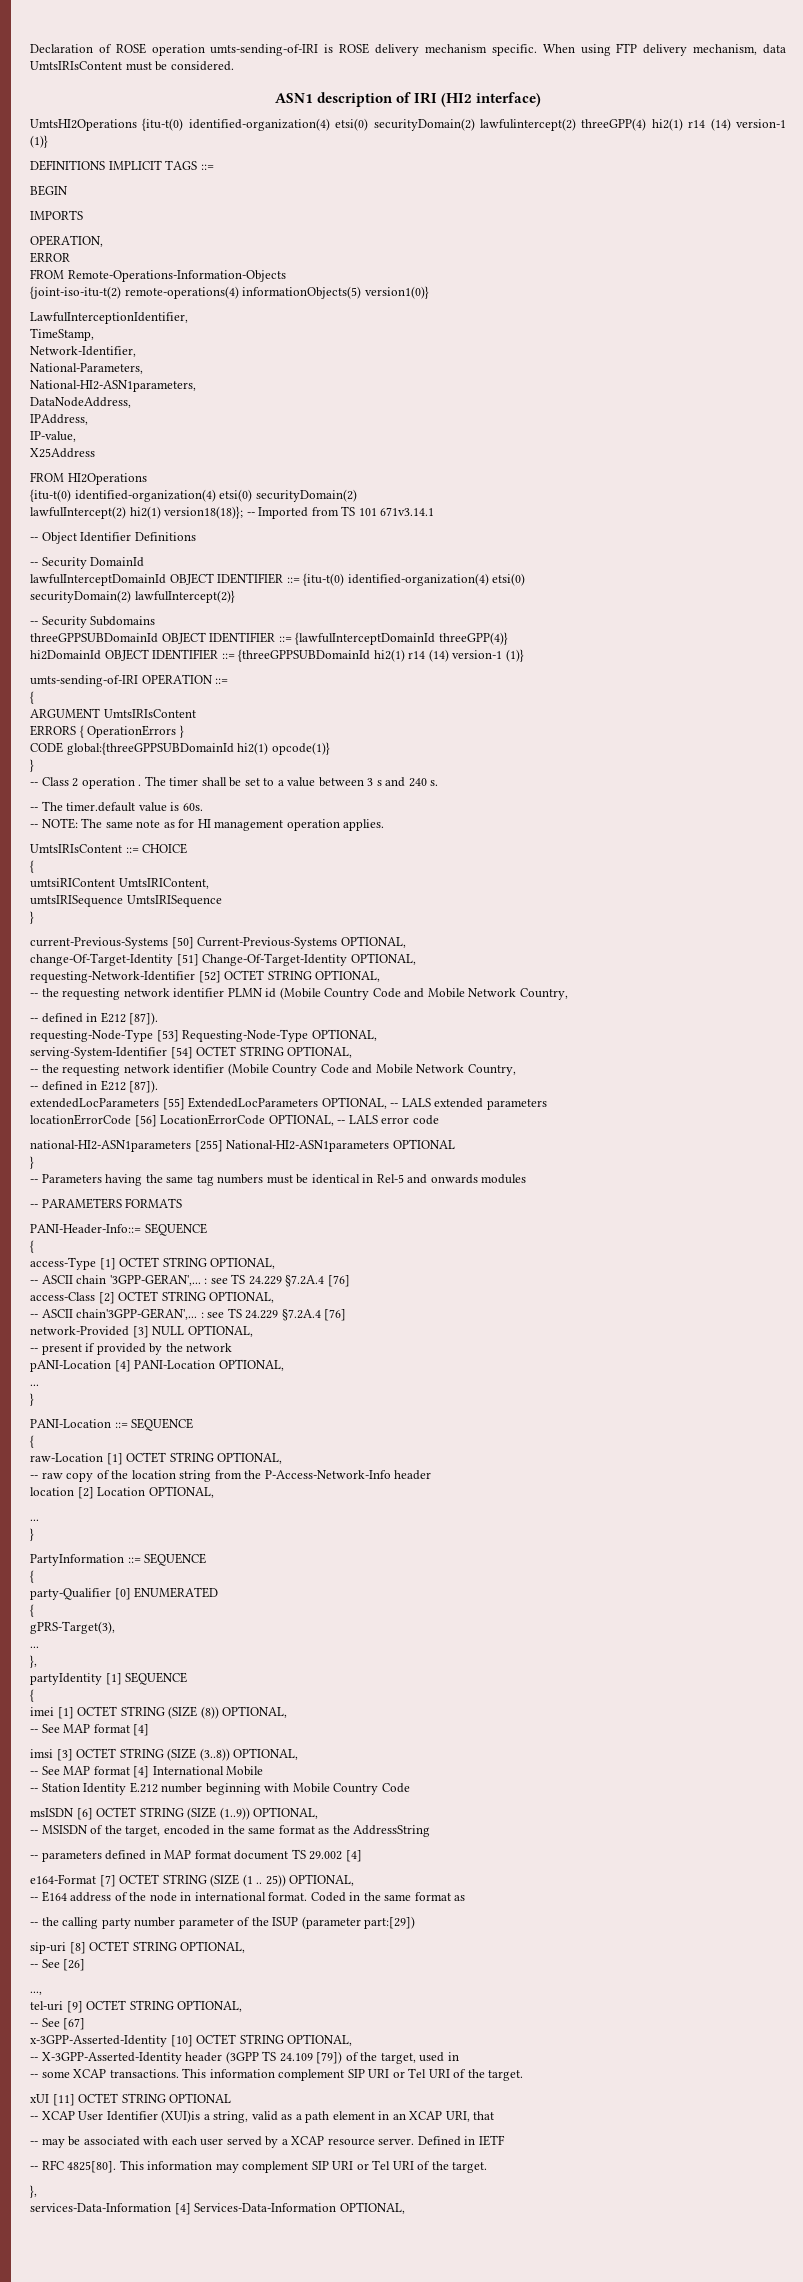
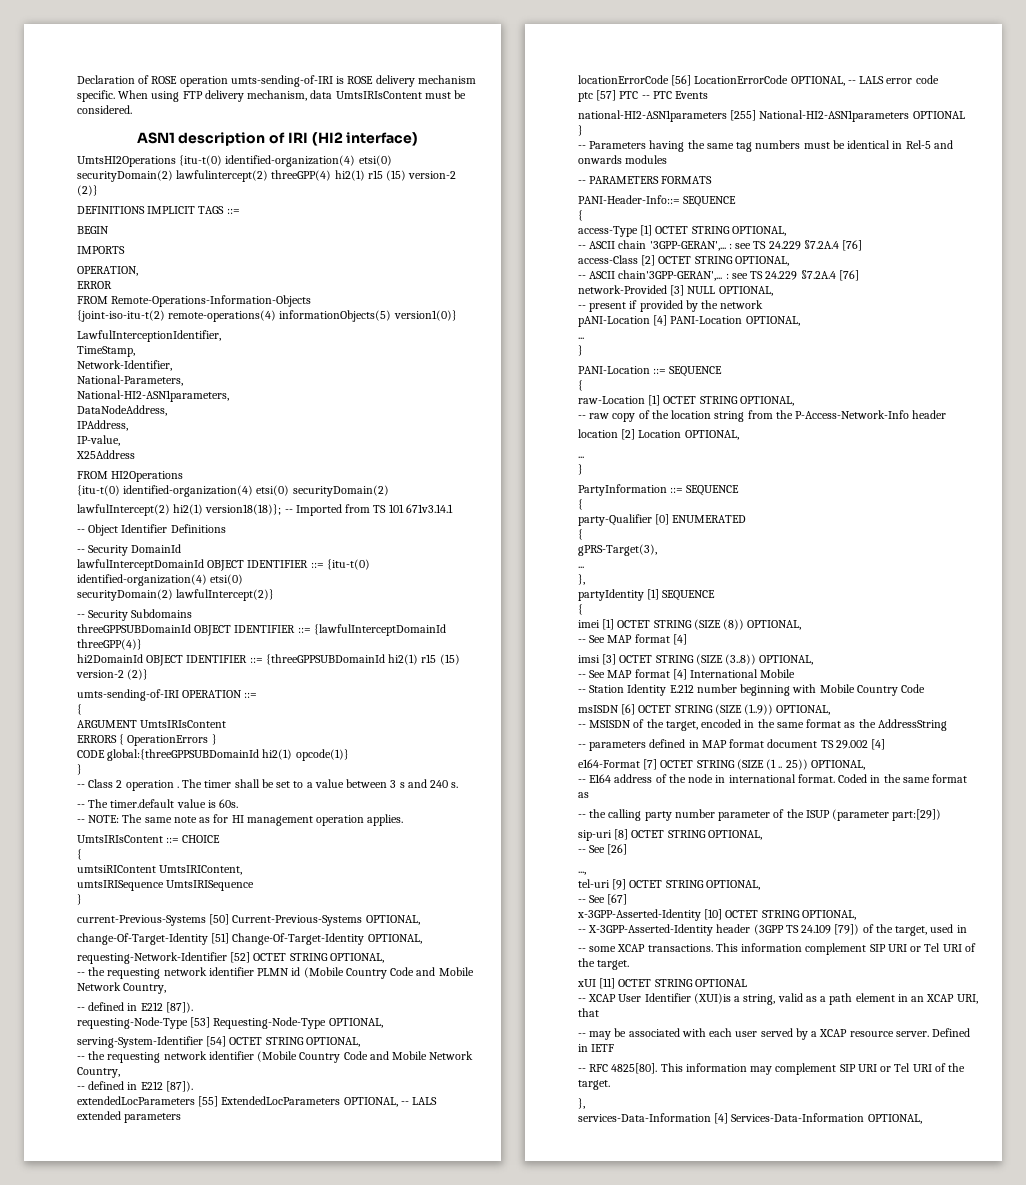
- UmtsHI2Operations {itu-t(0) identified-organization(4) etsi(0) securityDomain(2) lawfulintercept(2) threeGPP(4) hi2(1) r14 (14) version-1 (1)}
+ UmtsHI2Operations {itu-t(0) identified-organization(4) etsi(0) securityDomain(2) lawfulintercept(2) threeGPP(4) hi2(1) r15 (15) version-2 (2)}
- hi2DomainId OBJECT IDENTIFIER ::= {threeGPPSUBDomainId hi2(1) r14 (14) version-1 (1)}
+ hi2DomainId OBJECT IDENTIFIER ::= {threeGPPSUBDomainId hi2(1) r15 (15) version-2 (2)}
+ ptc [57] PTC -- PTC Events

